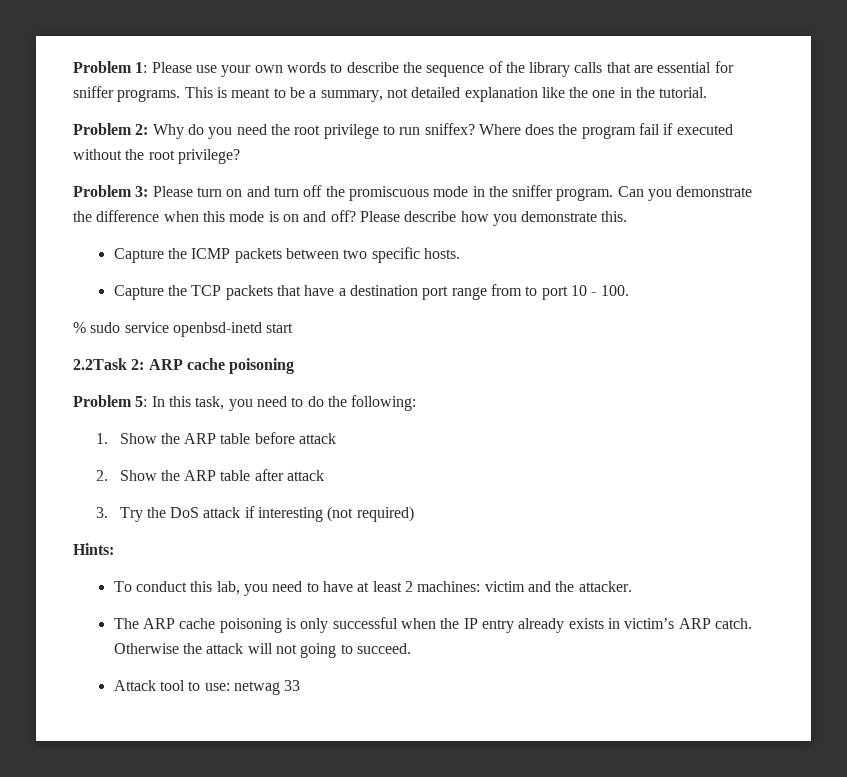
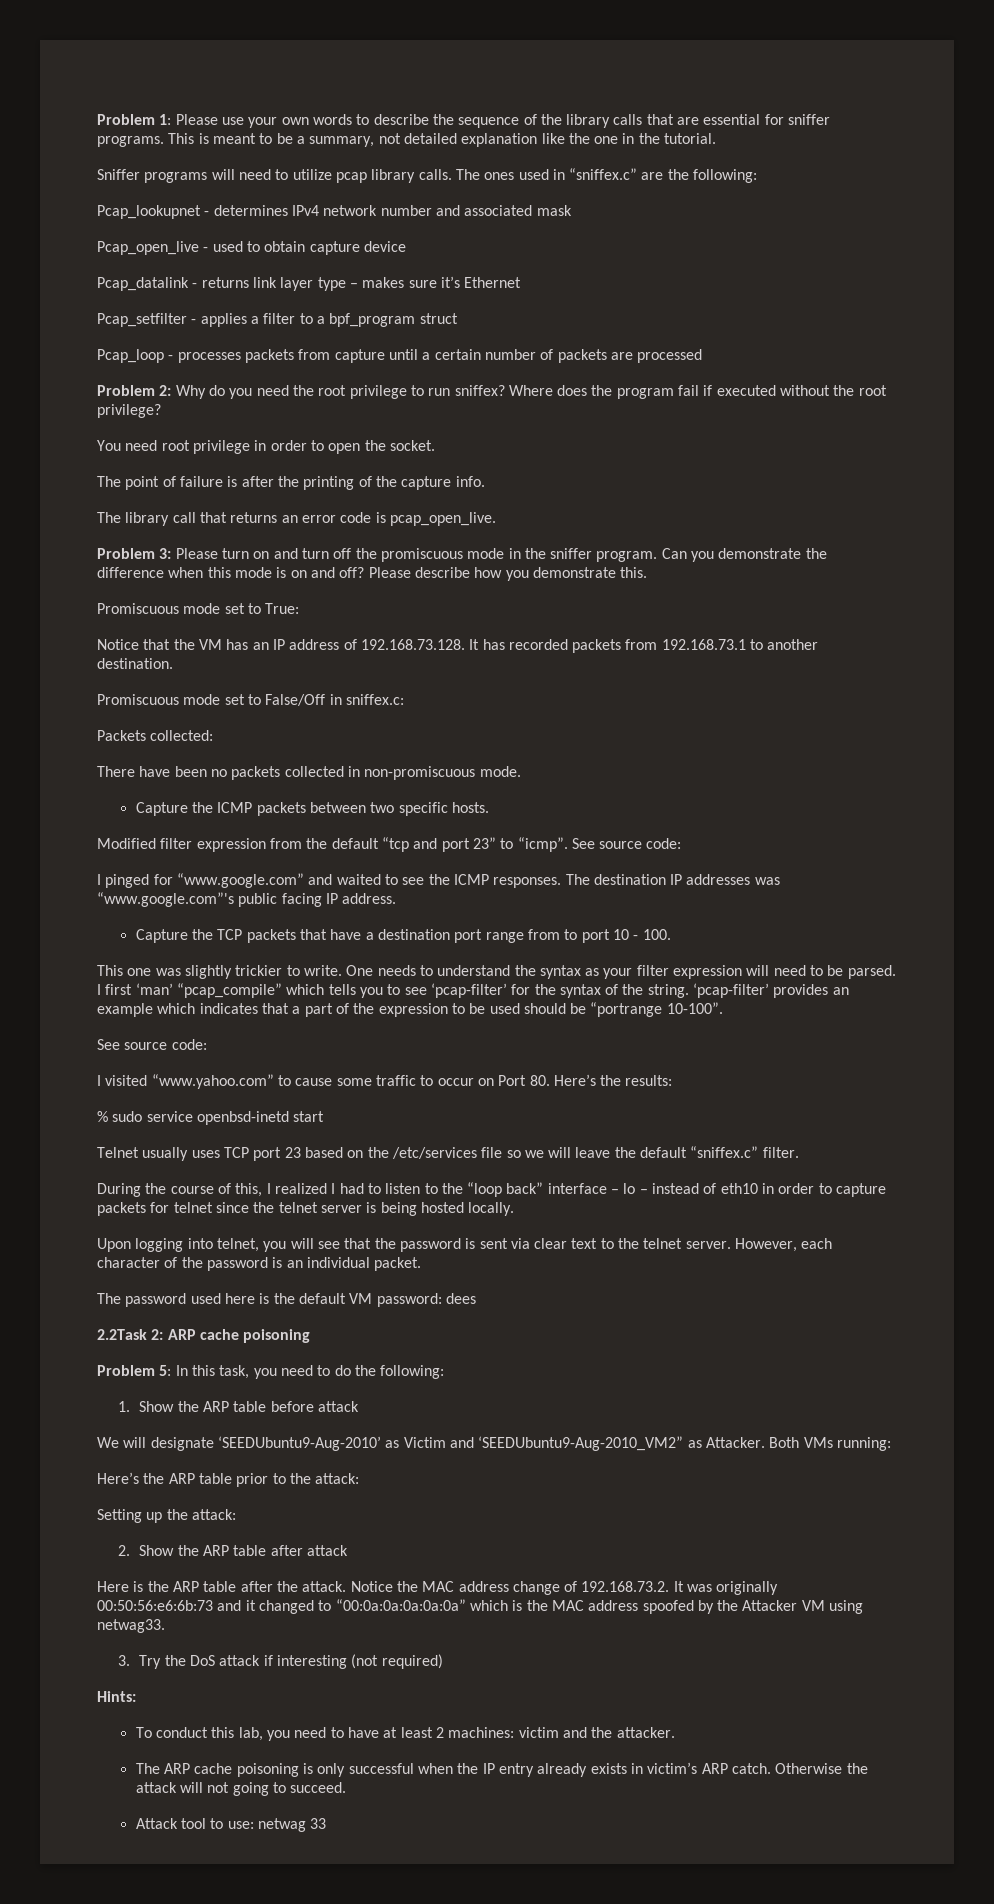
+ Sniffer programs will need to utilize pcap library calls. The ones used in “sniffex.c” are the following:
+ Pcap_lookupnet - determines IPv4 network number and associated mask
+ Pcap_open_live - used to obtain capture device
+ Pcap_datalink - returns link layer type – makes sure it’s Ethernet
+ Pcap_setfilter - applies a filter to a bpf_program struct
+ Pcap_loop - processes packets from capture until a certain number of packets are processed
+ You need root privilege in order to open the socket.
+ The point of failure is after the printing of the capture info.
+ The library call that returns an error code is pcap_open_live.
+ Promiscuous mode set to True:
+ Notice that the VM has an IP address of 192.168.73.128. It has recorded packets from 192.168.73.1 to another destination.
+ Promiscuous mode set to False/Off in sniffex.c:
+ Packets collected:
+ There have been no packets collected in non-promiscuous mode.
+ Modified filter expression from the default “tcp and port 23” to “icmp”. See source code:
+ I pinged for “www.google.com” and waited to see the ICMP responses. The destination IP addresses was “www.google.com”'s public facing IP address.
+ This one was slightly trickier to write. One needs to understand the syntax as your filter expression will need to be parsed. I first ‘man’ “pcap_compile” which tells you to see ‘pcap-filter’ for the syntax of the string. ‘pcap-filter’ provides an example which indicates that a part of the expression to be used should be “portrange 10-100”.
+ See source code:
+ I visited “www.yahoo.com” to cause some traffic to occur on Port 80. Here’s the results:
+ Telnet usually uses TCP port 23 based on the /etc/services file so we will leave the default “sniffex.c” filter.
+ During the course of this, I realized I had to listen to the “loop back” interface – lo – instead of eth10 in order to capture packets for telnet since the telnet server is being hosted locally.
+ Upon logging into telnet, you will see that the password is sent via clear text to the telnet server. However, each character of the password is an individual packet.
+ The password used here is the default VM password: dees
+ We will designate ‘SEEDUbuntu9-Aug-2010’ as Victim and ‘SEEDUbuntu9-Aug-2010_VM2” as Attacker. Both VMs running:
+ Here’s the ARP table prior to the attack:
+ Setting up the attack:
+ Here is the ARP table after the attack. Notice the MAC address change of 192.168.73.2. It was originally 00:50:56:e6:6b:73 and it changed to “00:0a:0a:0a:0a:0a” which is the MAC address spoofed by the Attacker VM using netwag33.

